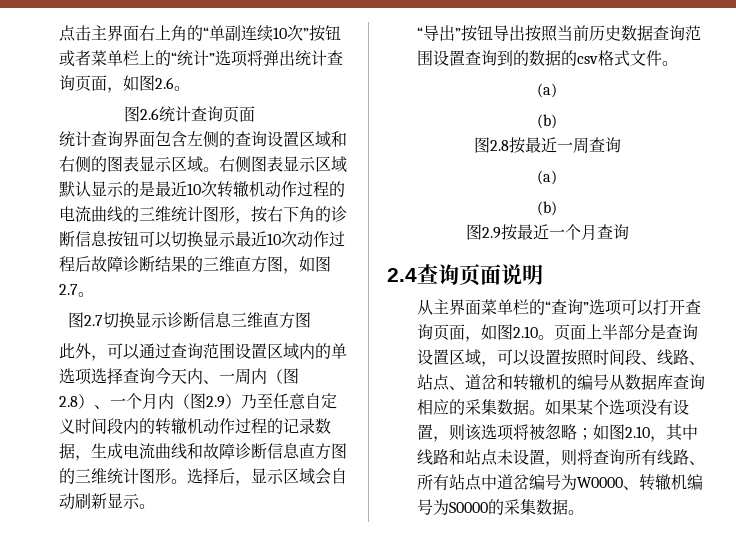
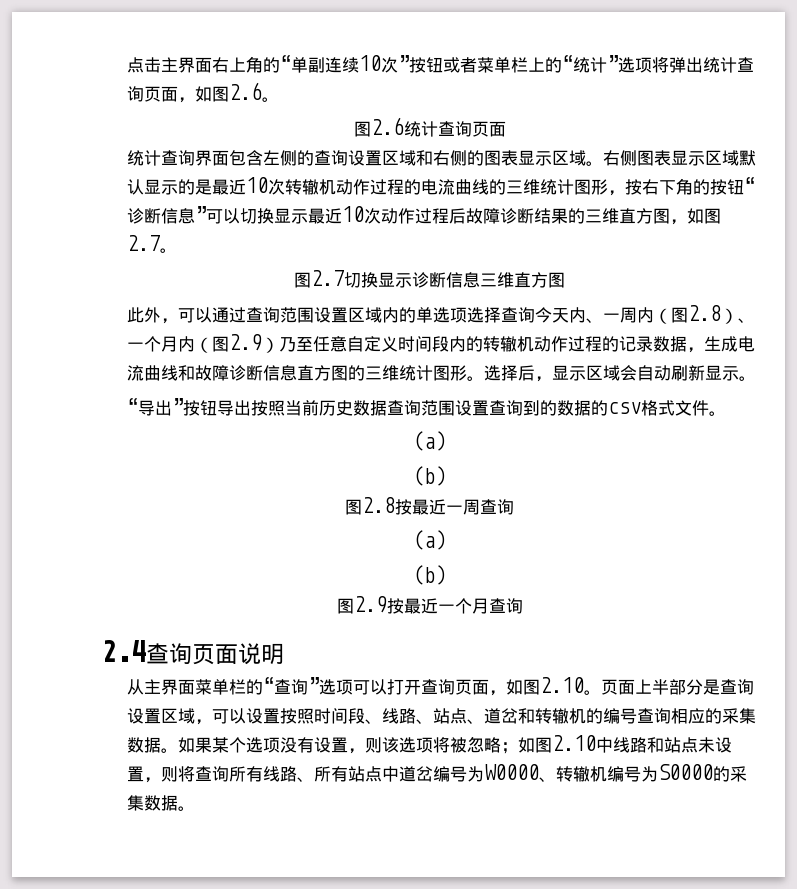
- 右侧图表显示区域默认显示的是最近10次转辙机动作过程的电流曲线的三维统计图形，按右下角的诊断信息按钮可以切换显示最近10次动作过程后故障诊断结果的三维直方图，如图2.7。
+ 右侧图表显示区域默认显示的是最近10次转辙机动作过程的电流曲线的三维统计图形，按右下角的按钮“诊断信息”可以切换显示最近10次动作过程后故障诊断结果的三维直方图，如图2.7。
- 页面上半部分是查询设置区域，可以设置按照时间段、线路、站点、道岔和转辙机的编号从数据库查询相应的采集数据。
+ 页面上半部分是查询设置区域，可以设置按照时间段、线路、站点、道岔和转辙机的编号查询相应的采集数据。
- 如果某个选项没有设置，则该选项将被忽略；如图2.10，其中线路和站点未设置，则将查询所有线路、所有站点中道岔编号为W0000、转辙机编号为S0000的采集数据。
+ 如果某个选项没有设置，则该选项将被忽略；如图2.10中线路和站点未设置，则将查询所有线路、所有站点中道岔编号为W0000、转辙机编号为S0000的采集数据。

